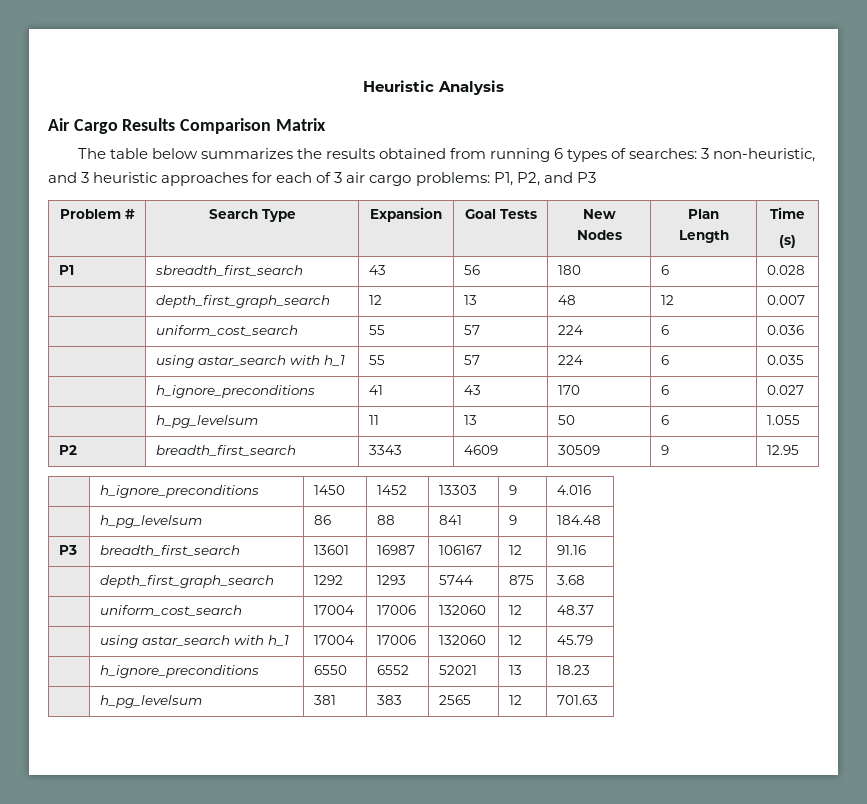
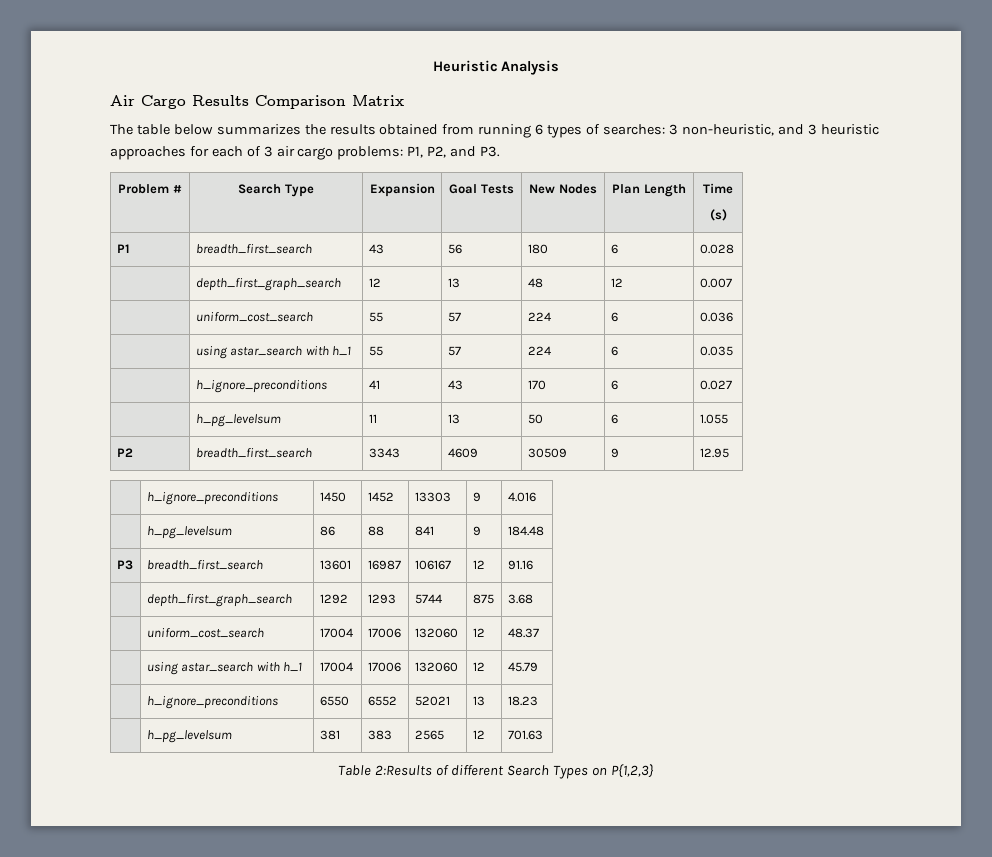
- The table below summarizes the results obtained from running 6 types of searches: 3 non-heuristic, and 3 heuristic approaches for each of 3 air cargo problems: P1, P2, and P3
+ The table below summarizes the results obtained from running 6 types of searches: 3 non-heuristic, and 3 heuristic approaches for each of 3 air cargo problems: P1, P2, and P3.
- P1 | sbreadth_first_search | 43 | 56 | 180 | 6 | 0.028
+ P1 | breadth_first_search | 43 | 56 | 180 | 6 | 0.028
+ Table 2:Results of different Search Types on P{1,2,3}

